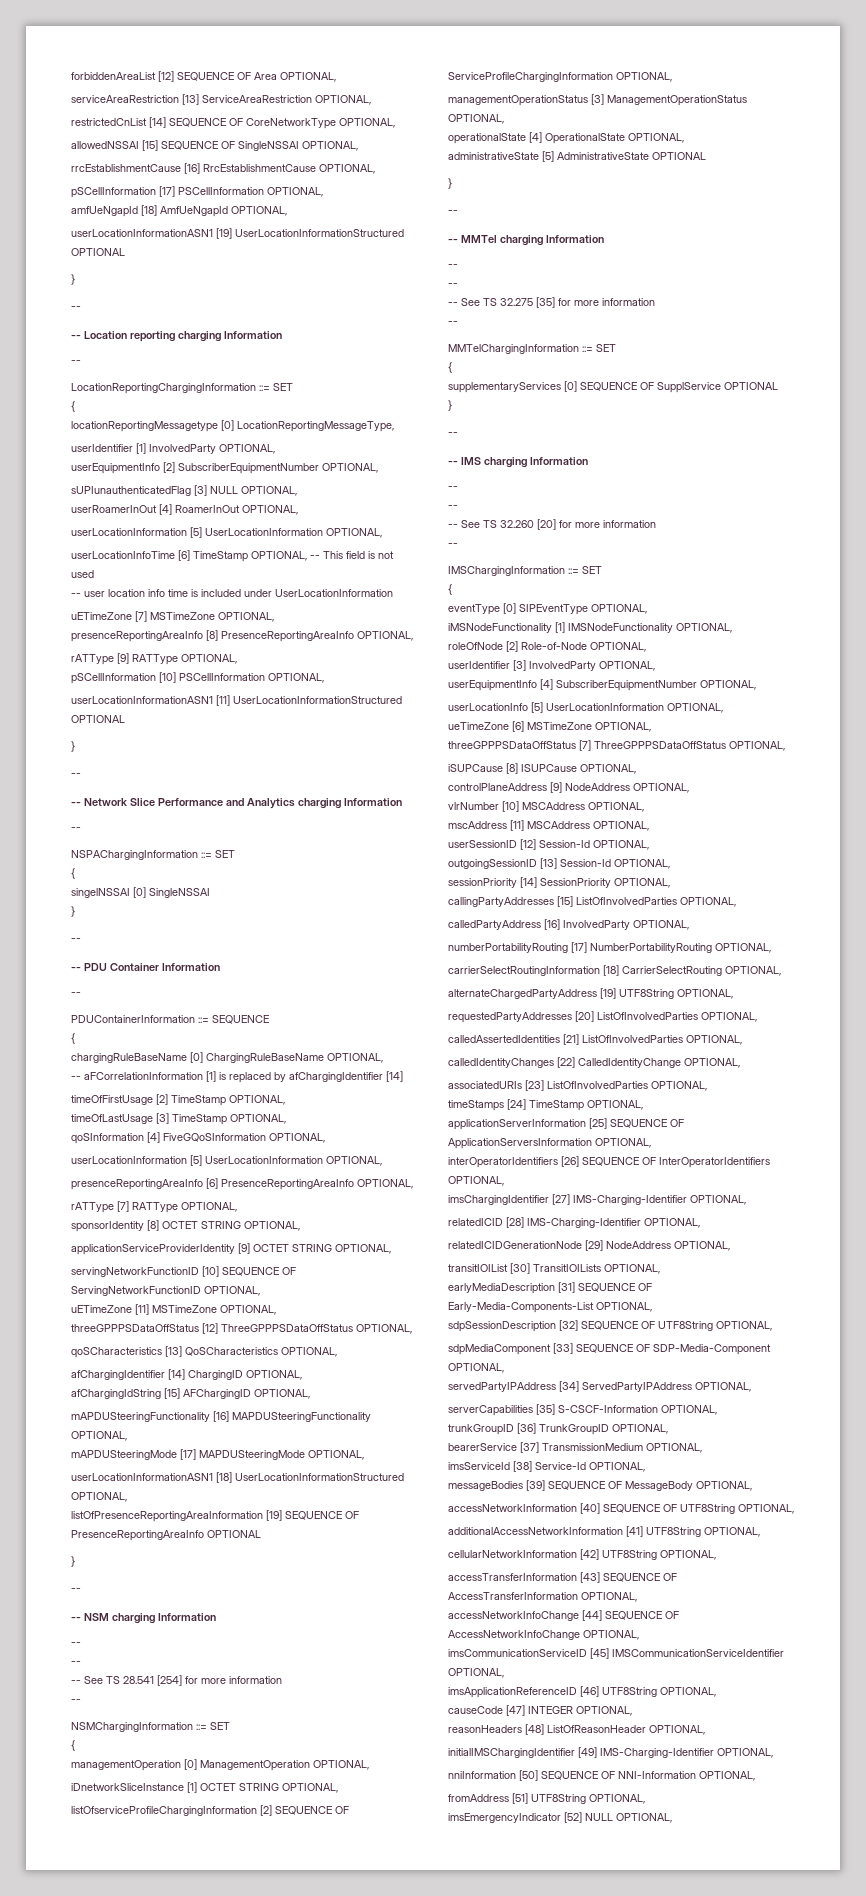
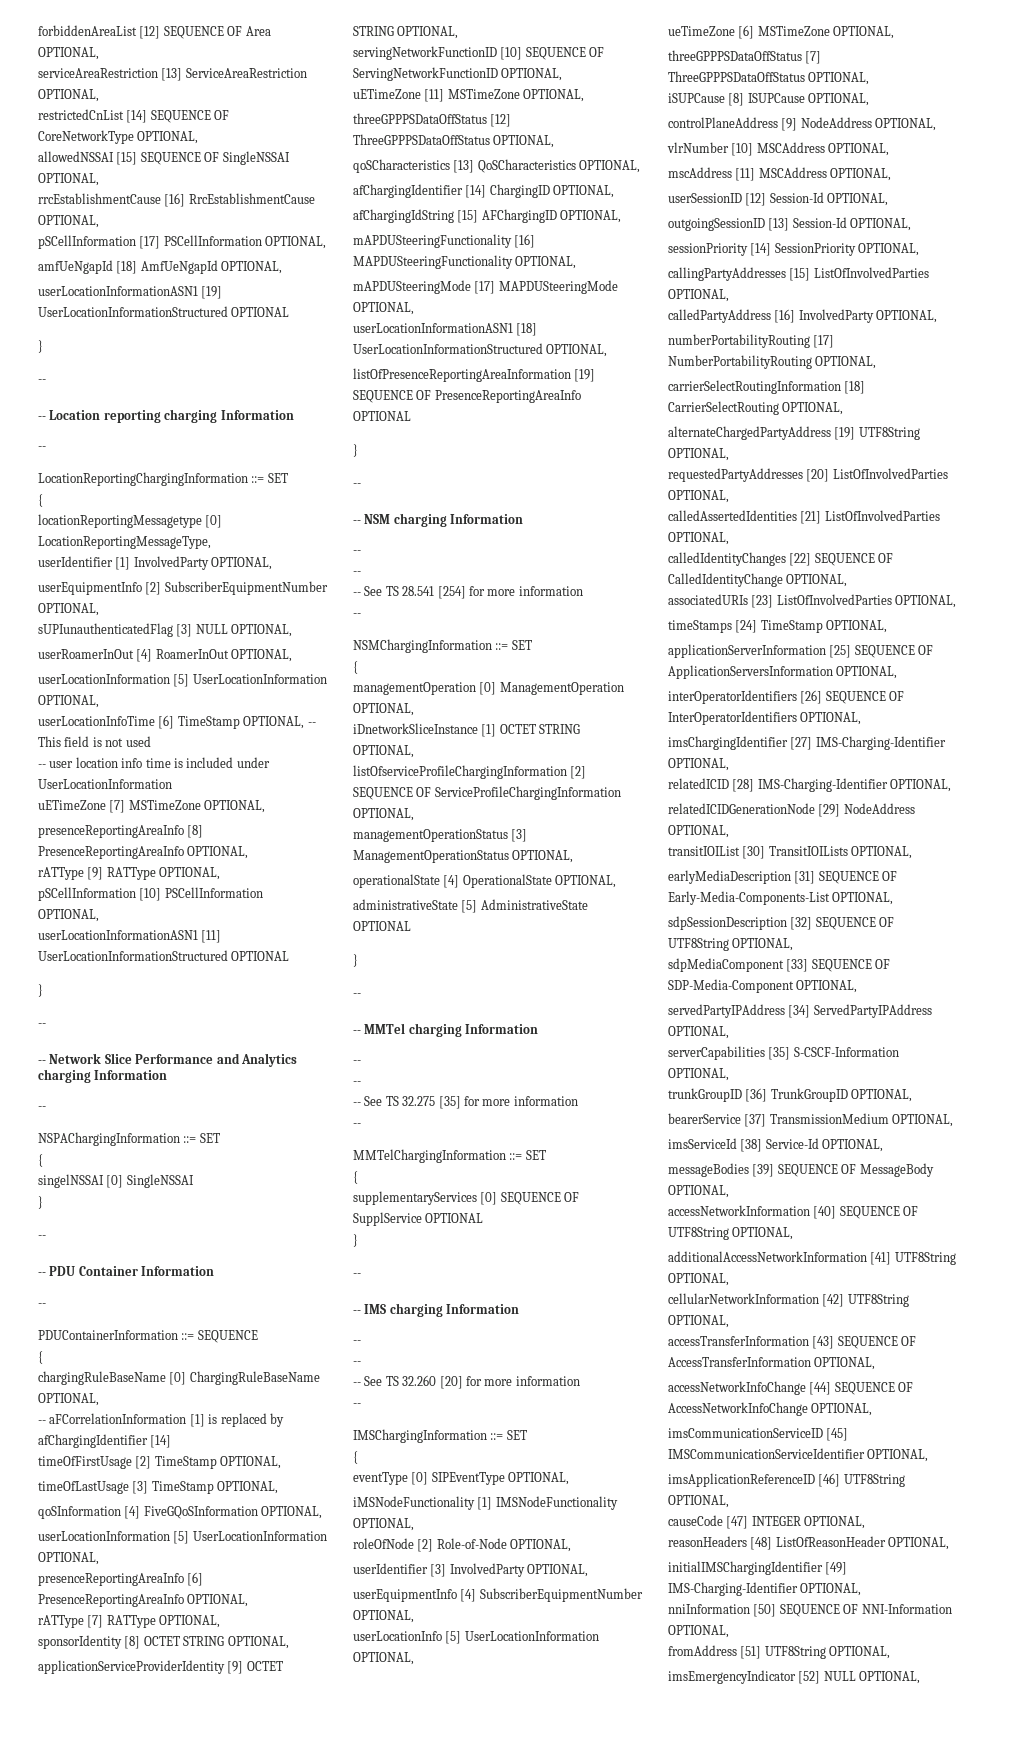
- calledIdentityChanges [22] CalledIdentityChange OPTIONAL,
+ calledIdentityChanges [22] SEQUENCE OF CalledIdentityChange OPTIONAL,

